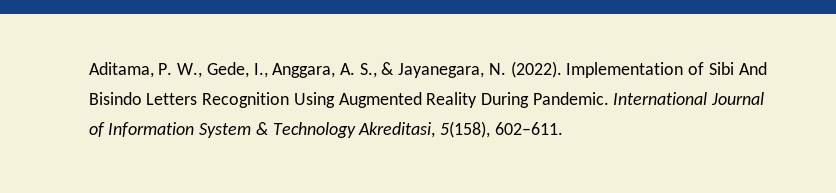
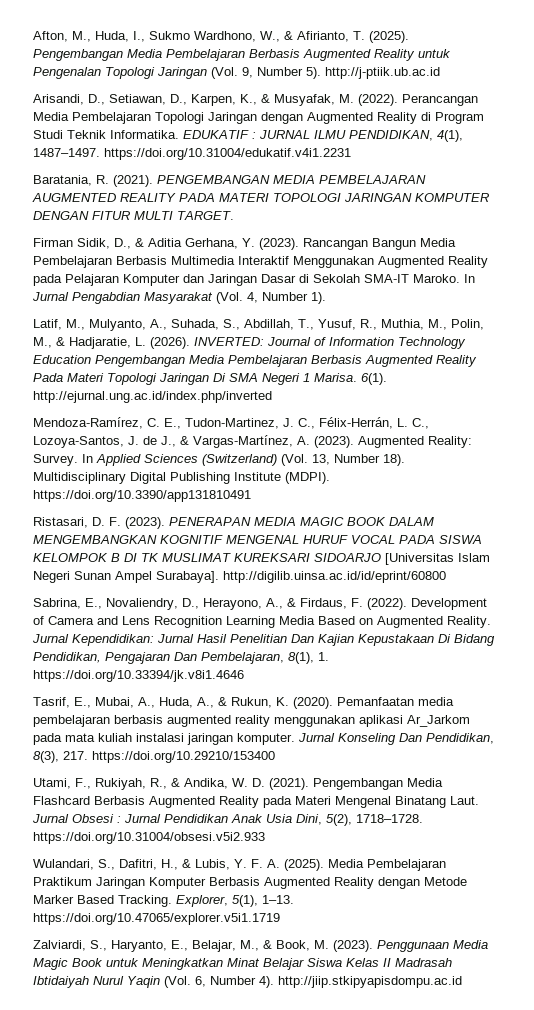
- Aditama, P. W., Gede, I., Anggara, A. S., & Jayanegara, N. (2022). Implementation of Sibi And Bisindo Letters Recognition Using Augmented Reality During Pandemic. International Journal of Information System & Technology Akreditasi, 5(158), 602–611.
+ Afton, M., Huda, I., Sukmo Wardhono, W., & Afirianto, T. (2025). Pengembangan Media Pembelajaran Berbasis Augmented Reality untuk Pengenalan Topologi Jaringan (Vol. 9, Number 5). http://j-ptiik.ub.ac.id
+ Arisandi, D., Setiawan, D., Karpen, K., & Musyafak, M. (2022). Perancangan Media Pembelajaran Topologi Jaringan dengan Augmented Reality di Program Studi Teknik Informatika. EDUKATIF : JURNAL ILMU PENDIDIKAN, 4(1), 1487–1497. https://doi.org/10.31004/edukatif.v4i1.2231
+ Baratania, R. (2021). PENGEMBANGAN MEDIA PEMBELAJARAN AUGMENTED REALITY PADA MATERI TOPOLOGI JARINGAN KOMPUTER DENGAN FITUR MULTI TARGET.
+ Firman Sidik, D., & Aditia Gerhana, Y. (2023). Rancangan Bangun Media Pembelajaran Berbasis Multimedia Interaktif Menggunakan Augmented Reality pada Pelajaran Komputer dan Jaringan Dasar di Sekolah SMA-IT Maroko. In Jurnal Pengabdian Masyarakat (Vol. 4, Number 1).
+ Latif, M., Mulyanto, A., Suhada, S., Abdillah, T., Yusuf, R., Muthia, M., Polin, M., & Hadjaratie, L. (2026). INVERTED: Journal of Information Technology Education Pengembangan Media Pembelajaran Berbasis Augmented Reality Pada Materi Topologi Jaringan Di SMA Negeri 1 Marisa. 6(1). http://ejurnal.ung.ac.id/index.php/inverted
+ Mendoza-Ramírez, C. E., Tudon-Martinez, J. C., Félix-Herrán, L. C., Lozoya-Santos, J. de J., & Vargas-Martínez, A. (2023). Augmented Reality: Survey. In Applied Sciences (Switzerland) (Vol. 13, Number 18). Multidisciplinary Digital Publishing Institute (MDPI). https://doi.org/10.3390/app131810491
+ Ristasari, D. F. (2023). PENERAPAN MEDIA MAGIC BOOK DALAM MENGEMBANGKAN KOGNITIF MENGENAL HURUF VOCAL PADA SISWA KELOMPOK B DI TK MUSLIMAT KUREKSARI SIDOARJO [Universitas Islam Negeri Sunan Ampel Surabaya]. http://digilib.uinsa.ac.id/id/eprint/60800
+ Sabrina, E., Novaliendry, D., Herayono, A., & Firdaus, F. (2022). Development of Camera and Lens Recognition Learning Media Based on Augmented Reality. Jurnal Kependidikan: Jurnal Hasil Penelitian Dan Kajian Kepustakaan Di Bidang Pendidikan, Pengajaran Dan Pembelajaran, 8(1), 1. https://doi.org/10.33394/jk.v8i1.4646
+ Tasrif, E., Mubai, A., Huda, A., & Rukun, K. (2020). Pemanfaatan media pembelajaran berbasis augmented reality menggunakan aplikasi Ar_Jarkom pada mata kuliah instalasi jaringan komputer. Jurnal Konseling Dan Pendidikan, 8(3), 217. https://doi.org/10.29210/153400
+ Utami, F., Rukiyah, R., & Andika, W. D. (2021). Pengembangan Media Flashcard Berbasis Augmented Reality pada Materi Mengenal Binatang Laut. Jurnal Obsesi : Jurnal Pendidikan Anak Usia Dini, 5(2), 1718–1728. https://doi.org/10.31004/obsesi.v5i2.933
+ Wulandari, S., Dafitri, H., & Lubis, Y. F. A. (2025). Media Pembelajaran Praktikum Jaringan Komputer Berbasis Augmented Reality dengan Metode Marker Based Tracking. Explorer, 5(1), 1–13. https://doi.org/10.47065/explorer.v5i1.1719
+ Zalviardi, S., Haryanto, E., Belajar, M., & Book, M. (2023). Penggunaan Media Magic Book untuk Meningkatkan Minat Belajar Siswa Kelas II Madrasah Ibtidaiyah Nurul Yaqin (Vol. 6, Number 4). http://jiip.stkipyapisdompu.ac.id

